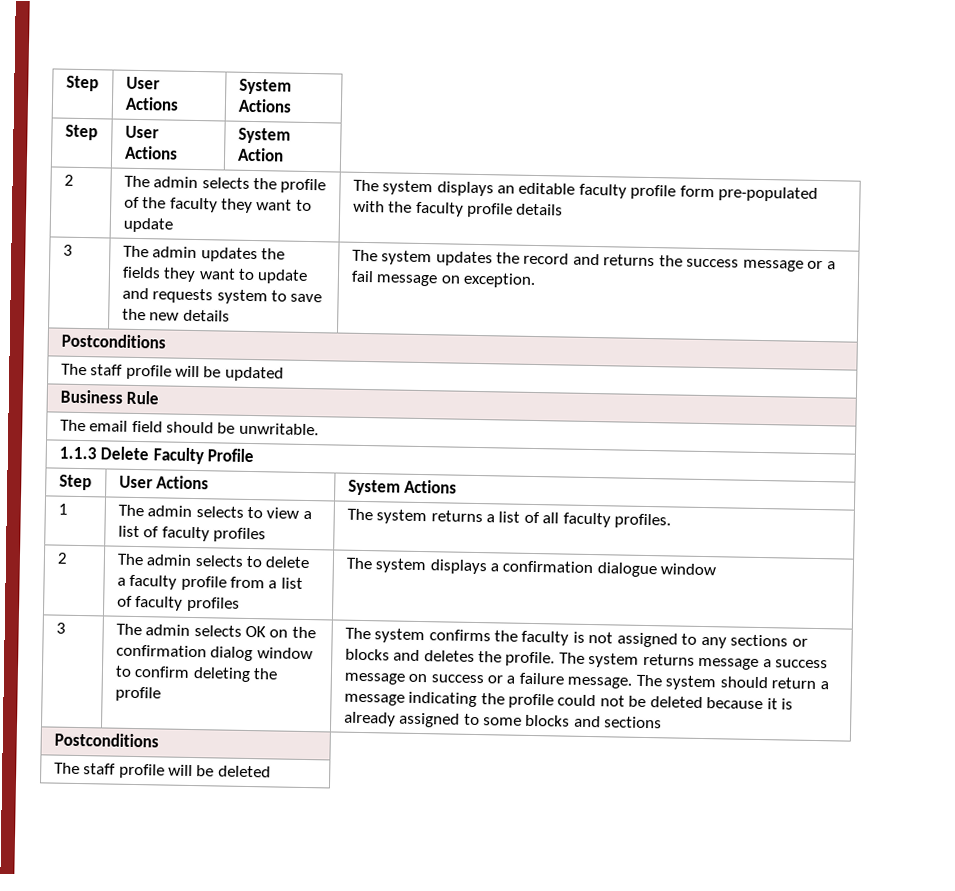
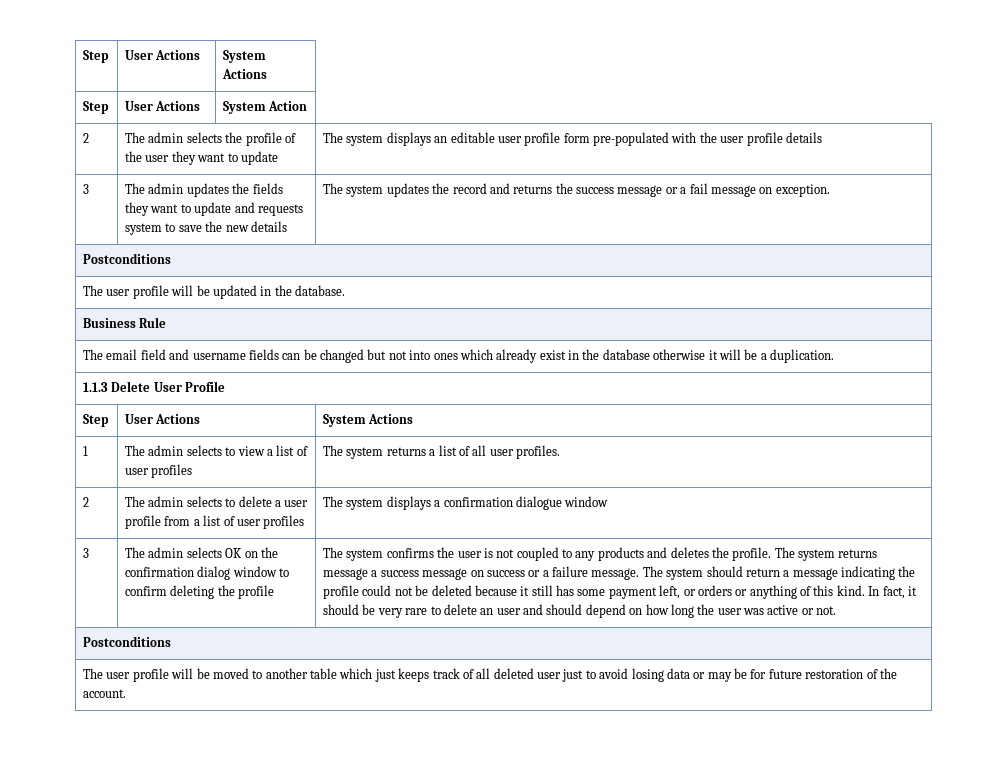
- 2 | The admin selects the profile of the faculty they want to update | The system displays an editable faculty profile form pre-populated with the faculty profile details
+ 2 | The admin selects the profile of the user they want to update | The system displays an editable user profile form pre-populated with the user profile details
- The staff profile will be updated
+ The user profile will be updated in the database.
- The email field should be unwritable.
+ The email field and username fields can be changed but not into ones which already exist in the database otherwise it will be a duplication.
- 1.1.3 Delete Faculty Profile
+ 1.1.3 Delete User Profile
- 1 | The admin selects to view a list of faculty profiles | The system returns a list of all faculty profiles.
+ 1 | The admin selects to view a list of user profiles | The system returns a list of all user profiles.
- 2 | The admin selects to delete a faculty profile from a list of faculty profiles | The system displays a confirmation dialogue window
+ 2 | The admin selects to delete a user profile from a list of user profiles | The system displays a confirmation dialogue window
- The system confirms the faculty is not assigned to any sections or blocks and deletes the profile.
+ The system confirms the user is not coupled to any products and deletes the profile.
- The system should return a message indicating the profile could not be deleted because it is already assigned to some blocks and sections
+ The system should return a message indicating the profile could not be deleted because it still has some payment left, or orders or anything of this kind. In fact, it should be very rare to delete an user and should depend on how long the user was active or not.
  Postconditions
- The staff profile will be deleted
+ The user profile will be moved to another table which just keeps track of all deleted user just to avoid losing data or may be for future restoration of the account.

